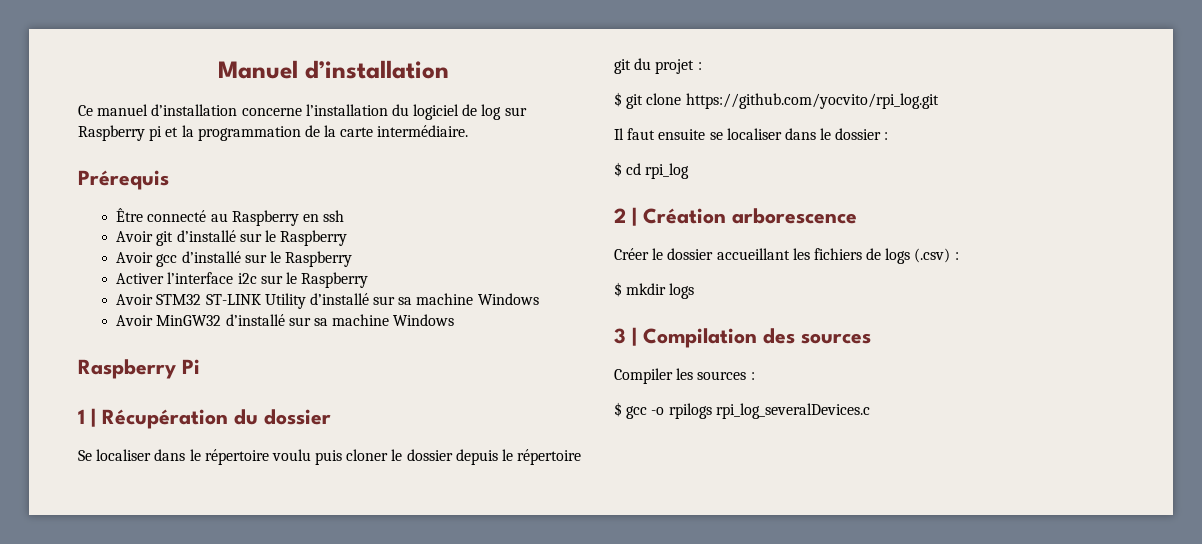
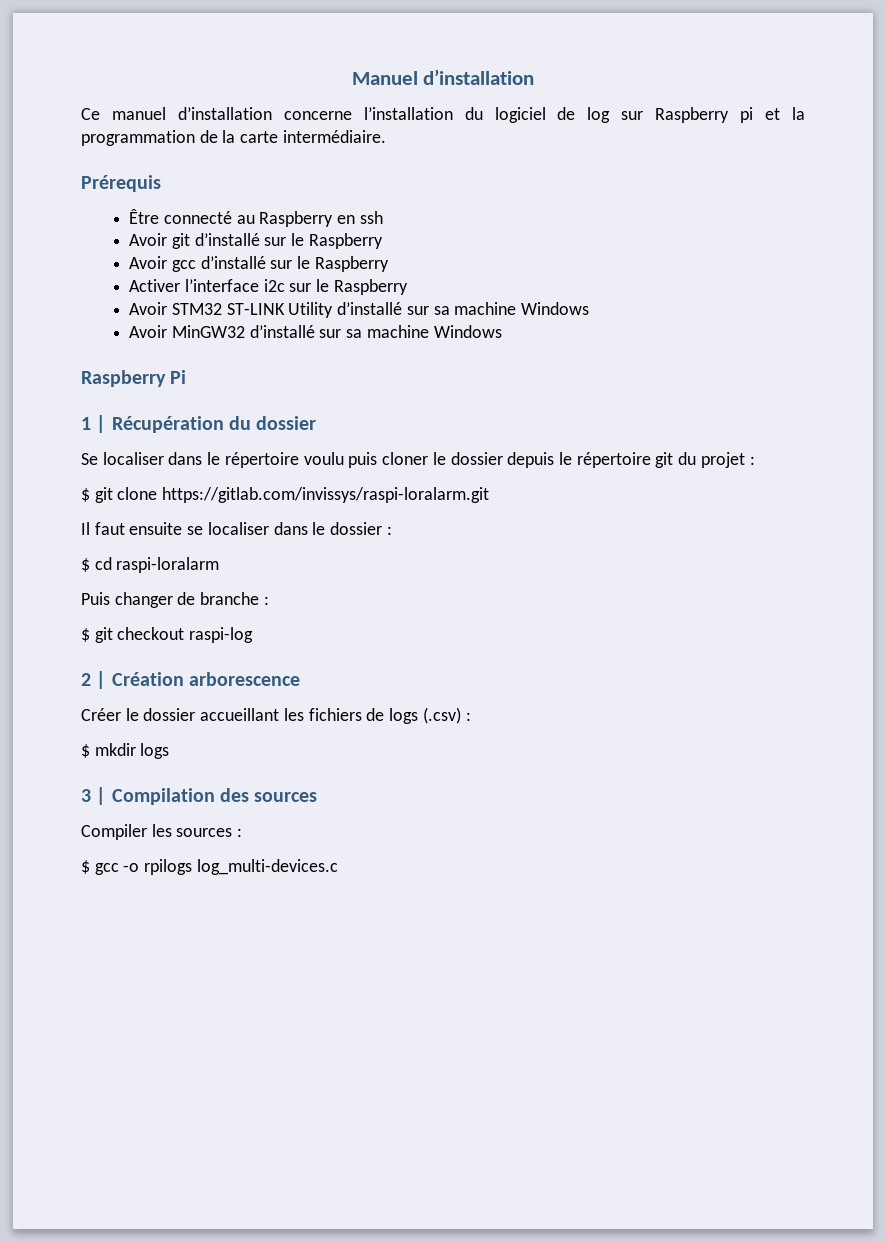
- $ git clone https://github.com/yocvito/rpi_log.git
+ $ git clone https://gitlab.com/invissys/raspi-loralarm.git
- $ cd rpi_log
+ $ cd raspi-loralarm
+ Puis changer de branche :
+ $ git checkout raspi-log
- $ gcc -o rpilogs rpi_log_severalDevices.c
+ $ gcc -o rpilogs log_multi-devices.c

